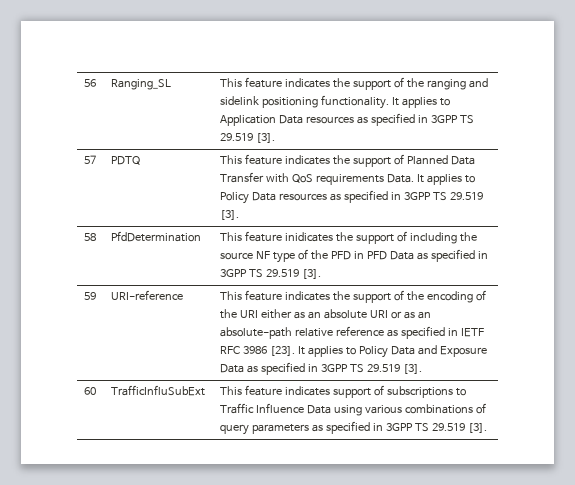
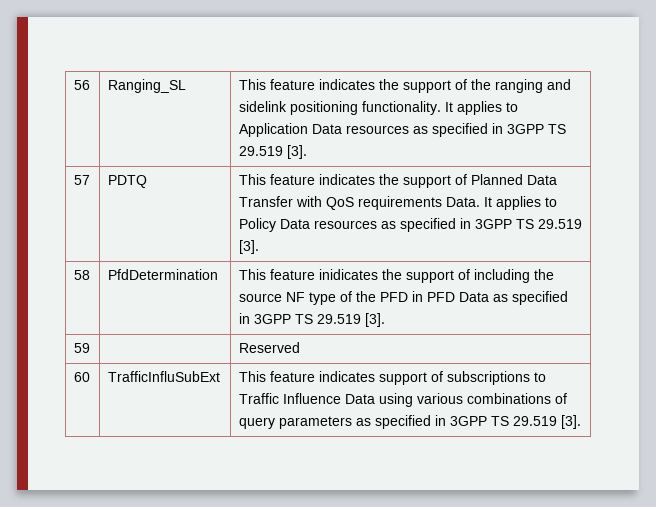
- URI-reference | This feature indicates the support of the encoding of the URI either as an absolute URI or as an absolute-path relative reference as specified in IETF RFC 3986 [23]. It applies to Policy Data and Exposure Data as specified in 3GPP TS 29.519 [3].
+ Reserved

